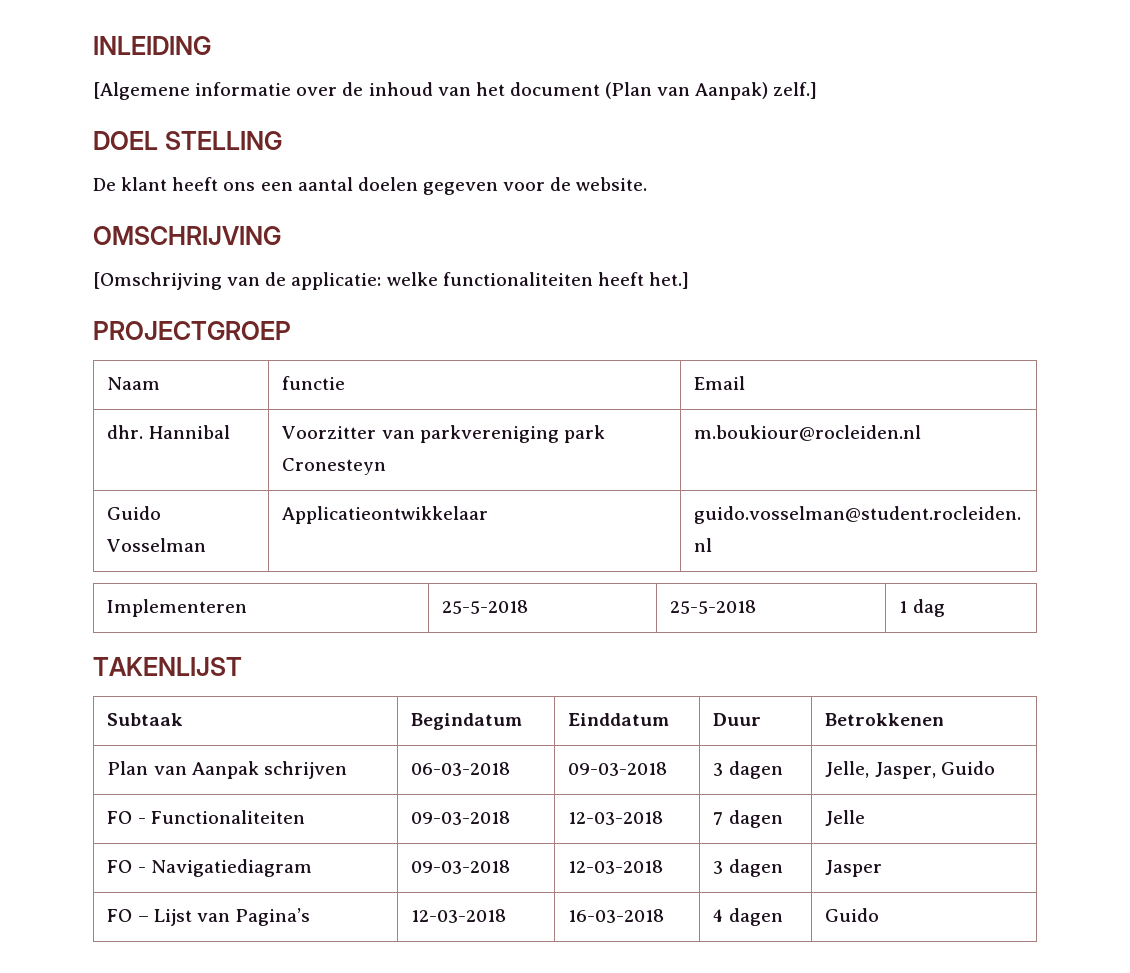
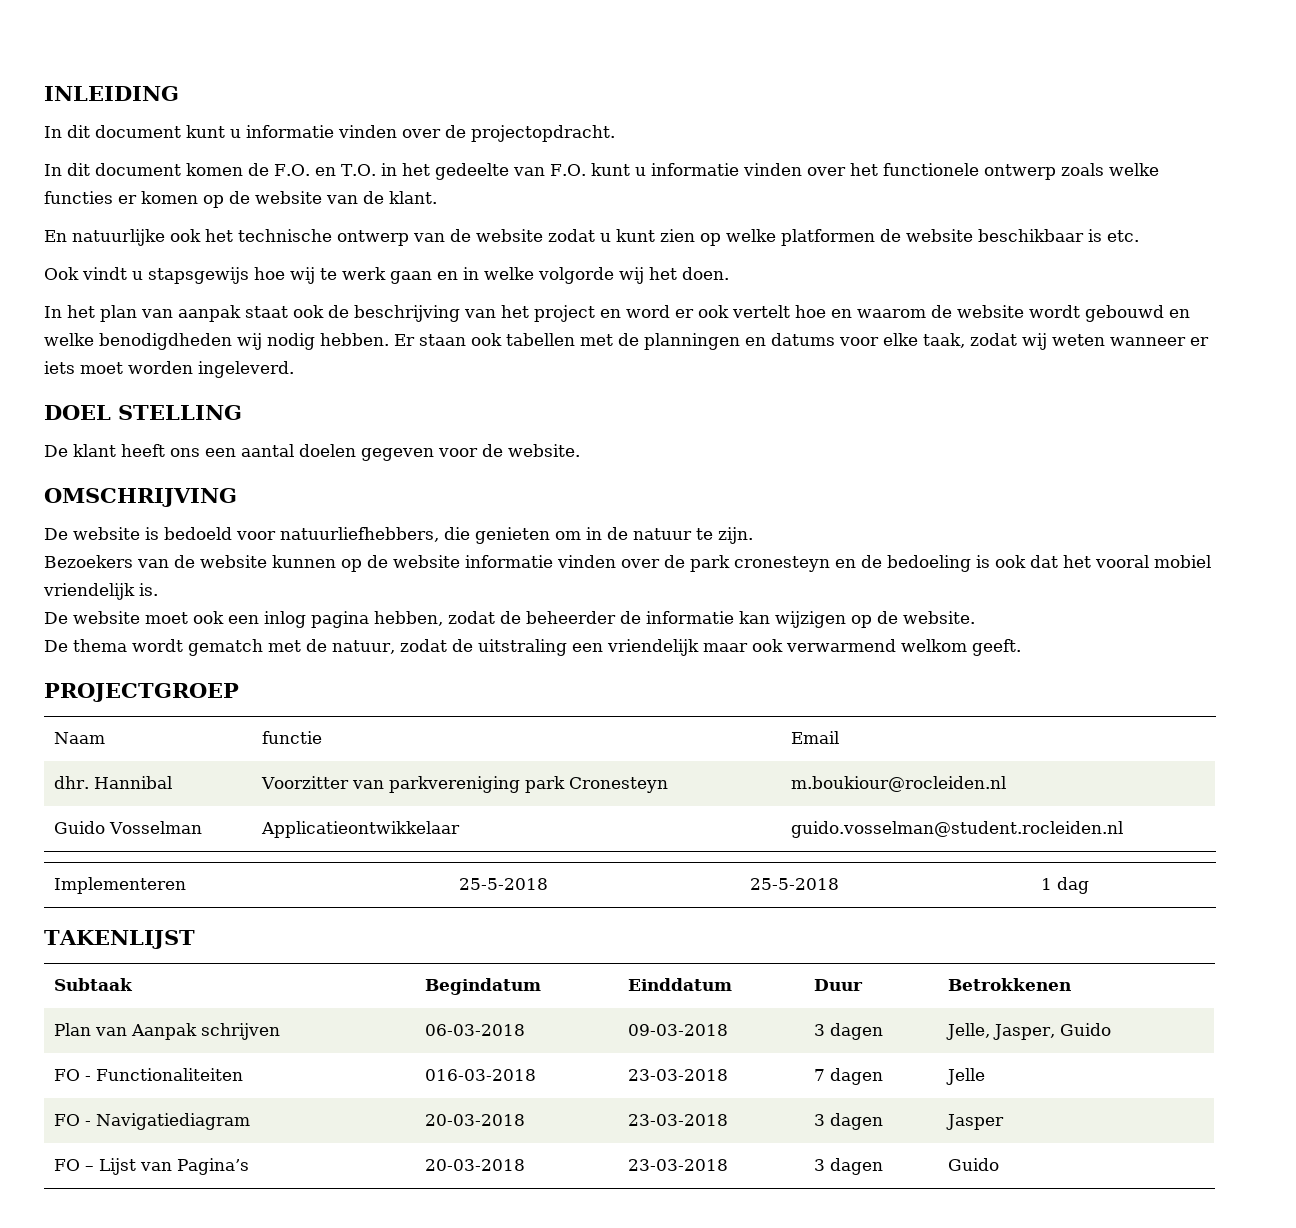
- [Algemene informatie over de inhoud van het document (Plan van Aanpak) zelf.]
+ In dit document kunt u informatie vinden over de projectopdracht.
+ In dit document komen de F.O. en T.O. in het gedeelte van F.O. kunt u informatie vinden over het functionele ontwerp zoals welke functies er komen op de website van de klant.
+ En natuurlijke ook het technische ontwerp van de website zodat u kunt zien op welke platformen de website beschikbaar is etc.
+ Ook vindt u stapsgewijs hoe wij te werk gaan en in welke volgorde wij het doen.
+ In het plan van aanpak staat ook de beschrijving van het project en word er ook vertelt hoe en waarom de website wordt gebouwd en welke benodigdheden wij nodig hebben. Er staan ook tabellen met de planningen en datums voor elke taak, zodat wij weten wanneer er iets moet worden ingeleverd.
- [Omschrijving van de applicatie: welke functionaliteiten heeft het.]
+ De website is bedoeld voor natuurliefhebbers, die genieten om in de natuur te zijn.
+ Bezoekers van de website kunnen op de website informatie vinden over de park cronesteyn en de bedoeling is ook dat het vooral mobiel vriendelijk is.
+ De website moet ook een inlog pagina hebben, zodat de beheerder de informatie kan wijzigen op de website.
+ De thema wordt gematch met de natuur, zodat de uitstraling een vriendelijk maar ook verwarmend welkom geeft.
- FO - Functionaliteiten | 09-03-2018 | 12-03-2018 | 7 dagen | Jelle
+ FO - Functionaliteiten | 016-03-2018 | 23-03-2018 | 7 dagen | Jelle
- FO - Navigatiediagram | 09-03-2018 | 12-03-2018 | 3 dagen | Jasper
+ FO - Navigatiediagram | 20-03-2018 | 23-03-2018 | 3 dagen | Jasper
- FO – Lijst van Pagina’s | 12-03-2018 | 16-03-2018 | 4 dagen | Guido
+ FO – Lijst van Pagina’s | 20-03-2018 | 23-03-2018 | 3 dagen | Guido

